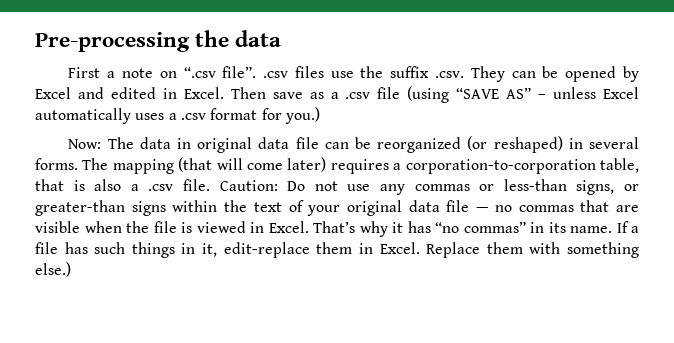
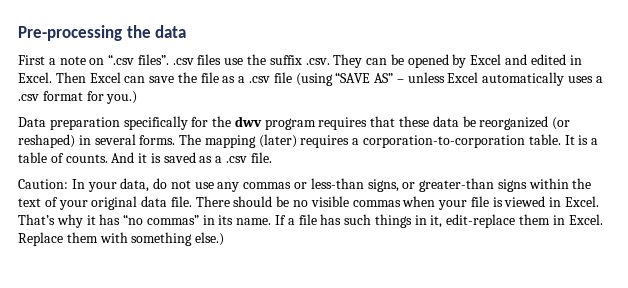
- First a note on “.csv file”. .csv files use the suffix .csv. They can be opened by Excel and edited in Excel.
+ First a note on “.csv files”. .csv files use the suffix .csv. They can be opened by Excel and edited in Excel.
- Then save as a .csv file (using “SAVE AS” – unless Excel automatically uses a .csv format for you.)
+ Then Excel can save the file as a .csv file (using “SAVE AS” – unless Excel automatically uses a .csv format for you.)
- Now: The data in original data file can be reorganized (or reshaped) in several forms.
+ Data preparation specifically for the dwv program requires that these data be reorganized (or reshaped) in several forms.
- The mapping (that will come later) requires a corporation-to-corporation table, that is also a .csv file. Caution: Do not use any commas or less-than signs, or greater-than signs within the text of your original data file — no commas that are visible when the file is viewed in Excel.
+ The mapping (later) requires a corporation-to-corporation table. It is a table of counts. And it is saved as a .csv file.
+ Caution: In your data, do not use any commas or less-than signs, or greater-than signs within the text of your original data file. There should be no visible commas when your file is viewed in Excel.

